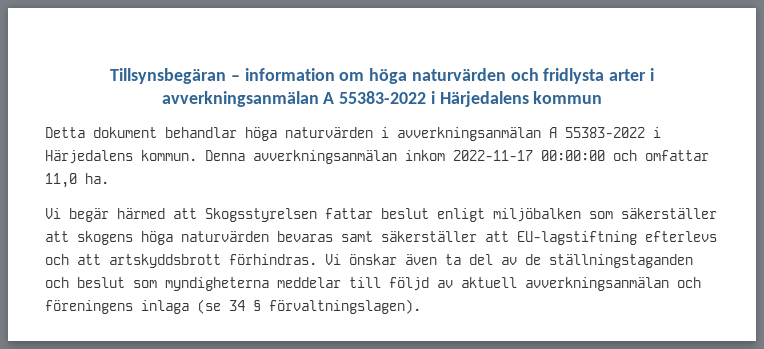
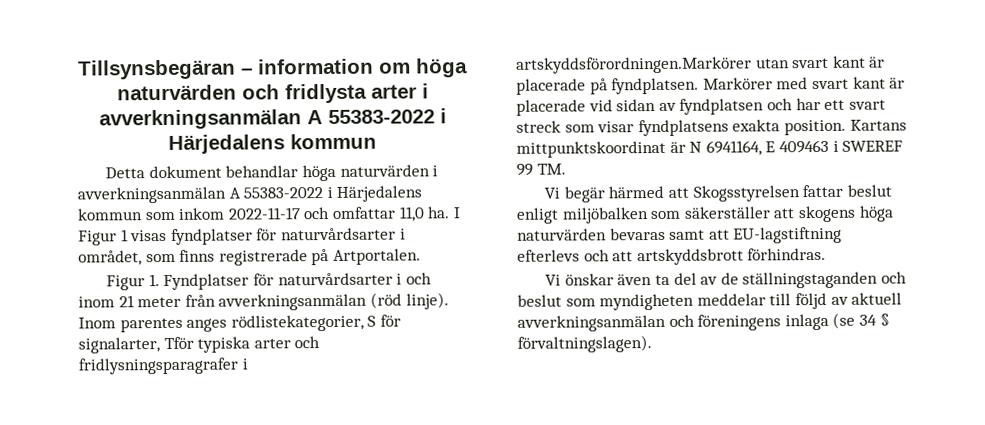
- Detta dokument behandlar höga naturvärden i avverkningsanmälan A 55383-2022 i Härjedalens kommun. Denna avverkningsanmälan inkom 2022-11-17 00:00:00 och omfattar 11,0 ha.
+ Detta dokument behandlar höga naturvärden i avverkningsanmälan A 55383-2022 i Härjedalens kommun som inkom 2022-11-17 och omfattar 11,0 ha. I Figur 1 visas fyndplatser för naturvårdsarter i området, som finns registrerade på Artportalen.
+ Figur 1. Fyndplatser för naturvårdsarter i och inom 21 meter från avverkningsanmälan (röd linje). Inom parentes anges rödlistekategorier, S för signalarter, Tför typiska arter och fridlysningsparagrafer i artskyddsförordningen.Markörer utan svart kant är placerade på fyndplatsen. Markörer med svart kant är placerade vid sidan av fyndplatsen och har ett svart streck som visar fyndplatsens exakta position. Kartans mittpunktskoordinat är N 6941164, E 409463 i SWEREF 99 TM.
- Vi begär härmed att Skogsstyrelsen fattar beslut enligt miljöbalken som säkerställer att skogens höga naturvärden bevaras samt säkerställer att EU-lagstiftning efterlevs och att artskyddsbrott förhindras. Vi önskar även ta del av de ställningstaganden och beslut som myndigheterna meddelar till följd av aktuell avverkningsanmälan och föreningens inlaga (se 34 § förvaltningslagen).
+ Vi begär härmed att Skogsstyrelsen fattar beslut enligt miljöbalken som säkerställer att skogens höga naturvärden bevaras samt att EU-lagstiftning efterlevs och att artskyddsbrott förhindras.
+ Vi önskar även ta del av de ställningstaganden och beslut som myndigheten meddelar till följd av aktuell avverkningsanmälan och föreningens inlaga (se 34 § förvaltningslagen).

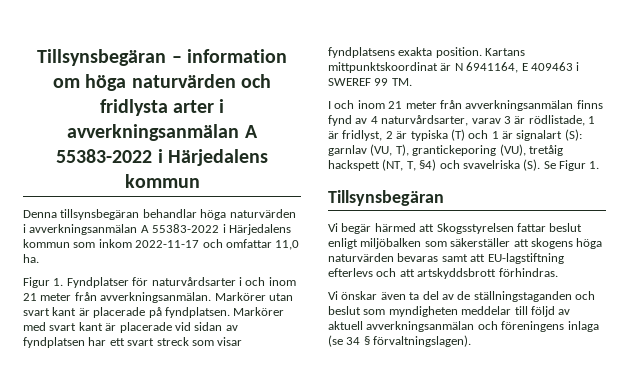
- Detta dokument behandlar höga naturvärden i avverkningsanmälan A 55383-2022 i Härjedalens kommun som inkom 2022-11-17 och omfattar 11,0 ha. I Figur 1 visas fyndplatser för naturvårdsarter i området, som finns registrerade på Artportalen.
+ Denna tillsynsbegäran behandlar höga naturvärden i avverkningsanmälan A 55383-2022 i Härjedalens kommun som inkom 2022-11-17 och omfattar 11,0 ha.
- Figur 1. Fyndplatser för naturvårdsarter i och inom 21 meter från avverkningsanmälan (röd linje). Inom parentes anges rödlistekategorier, S för signalarter, Tför typiska arter och fridlysningsparagrafer i artskyddsförordningen.Markörer utan svart kant är placerade på fyndplatsen.
+ Figur 1. Fyndplatser för naturvårdsarter i och inom 21 meter från avverkningsanmälan. Markörer utan svart kant är placerade på fyndplatsen.
- Markörer med svart kant är placerade vid sidan av fyndplatsen och har ett svart streck som visar fyndplatsens exakta position.
+ Markörer med svart kant är placerade vid sidan av fyndplatsen har ett svart streck som visar fyndplatsens exakta position.
+ I och inom 21 meter från avverkningsanmälan finns fynd av 4 naturvårdsarter, varav 3 är rödlistade, 1 är fridlyst, 2 är typiska (T) och 1 är signalart (S): garnlav (VU, T), grantickeporing (VU), tretåig hackspett (NT, T, §4) och svavelriska (S). Se Figur 1.
+ Tillsynsbegäran

